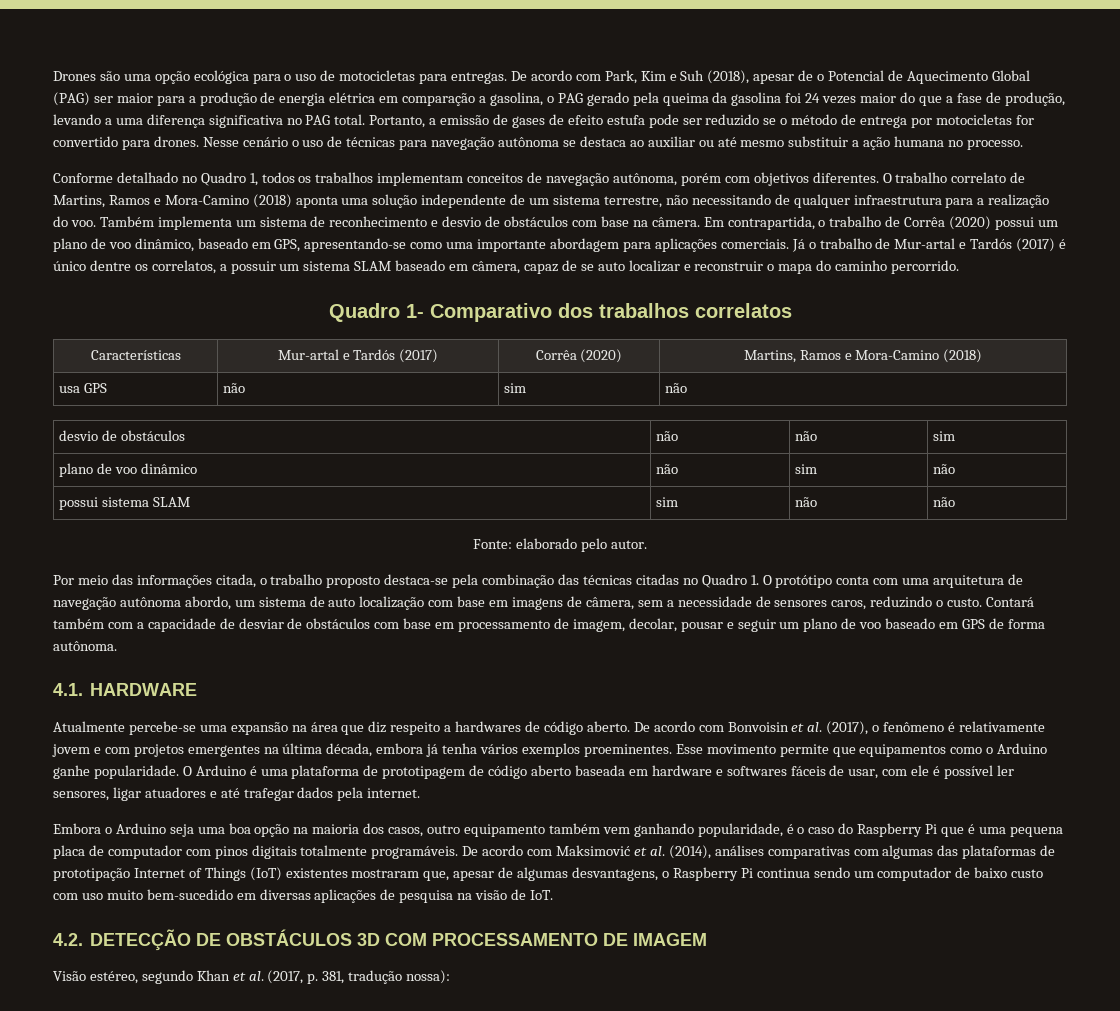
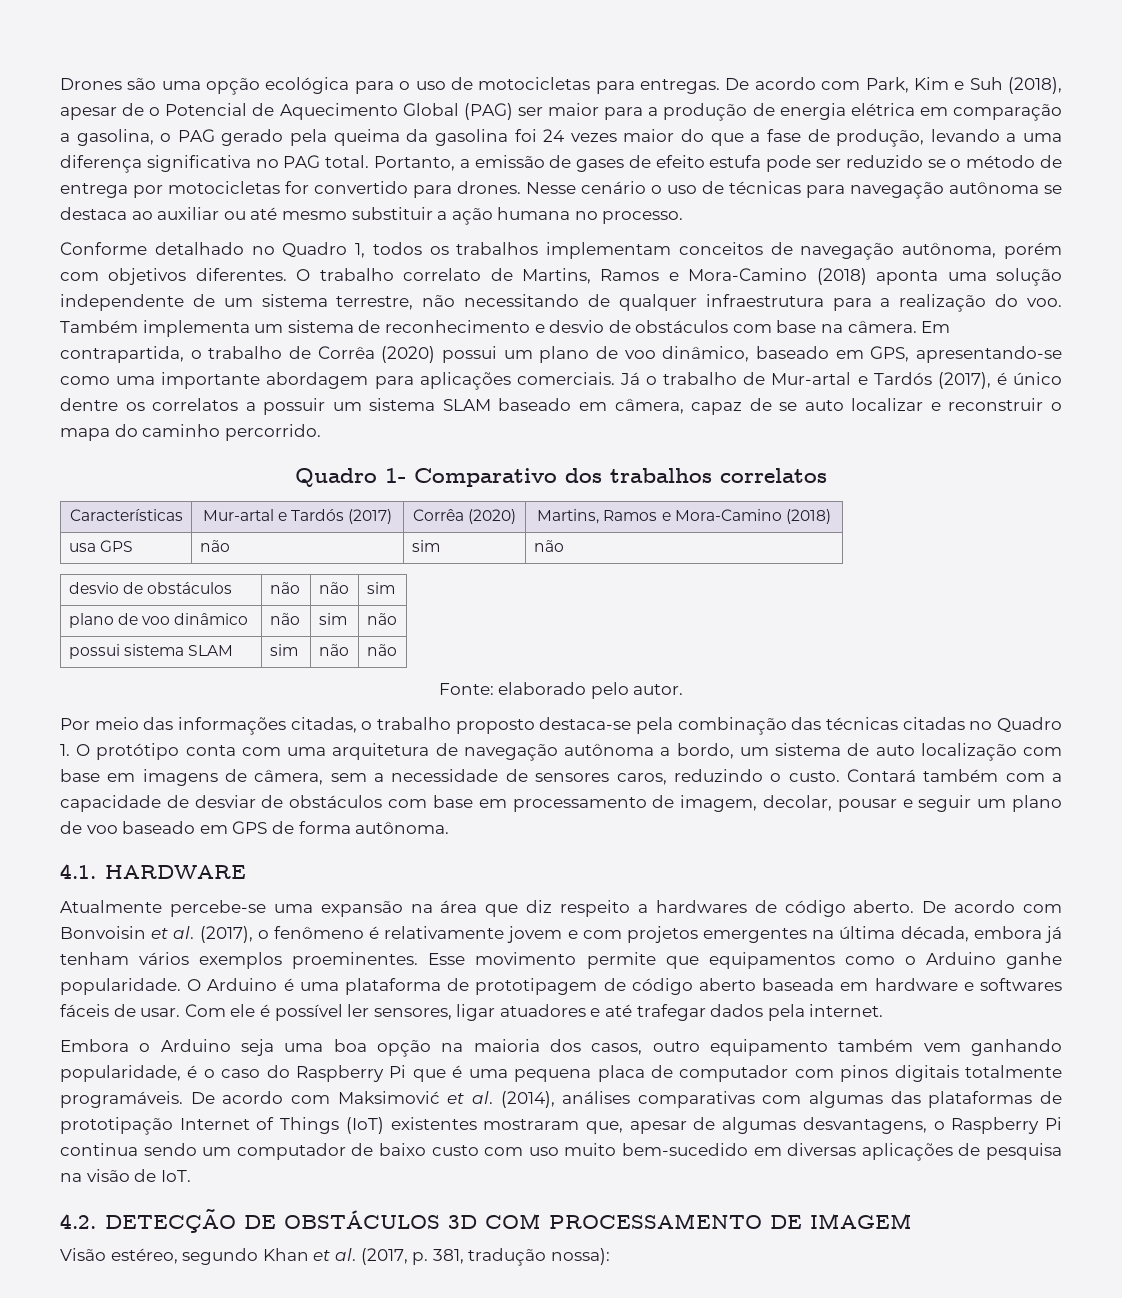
- Já o trabalho de Mur-artal e Tardós (2017) é único dentre os correlatos, a possuir um sistema SLAM baseado em câmera, capaz de se auto localizar e reconstruir o mapa do caminho percorrido.
+ Já o trabalho de Mur-artal e Tardós (2017), é único dentre os correlatos a possuir um sistema SLAM baseado em câmera, capaz de se auto localizar e reconstruir o mapa do caminho percorrido.
- Por meio das informações citada, o trabalho proposto destaca-se pela combinação das técnicas citadas no Quadro 1. O protótipo conta com uma arquitetura de navegação autônoma abordo, um sistema de auto localização com base em imagens de câmera, sem a necessidade de sensores caros, reduzindo o custo.
+ Por meio das informações citadas, o trabalho proposto destaca-se pela combinação das técnicas citadas no Quadro 1. O protótipo conta com uma arquitetura de navegação autônoma a bordo, um sistema de auto localização com base em imagens de câmera, sem a necessidade de sensores caros, reduzindo o custo.
- De acordo com Bonvoisin et al. (2017), o fenômeno é relativamente jovem e com projetos emergentes na última década, embora já tenha vários exemplos proeminentes.
+ De acordo com Bonvoisin et al. (2017), o fenômeno é relativamente jovem e com projetos emergentes na última década, embora já tenham vários exemplos proeminentes.
- O Arduino é uma plataforma de prototipagem de código aberto baseada em hardware e softwares fáceis de usar, com ele é possível ler sensores, ligar atuadores e até trafegar dados pela internet.
+ O Arduino é uma plataforma de prototipagem de código aberto baseada em hardware e softwares fáceis de usar. Com ele é possível ler sensores, ligar atuadores e até trafegar dados pela internet.

